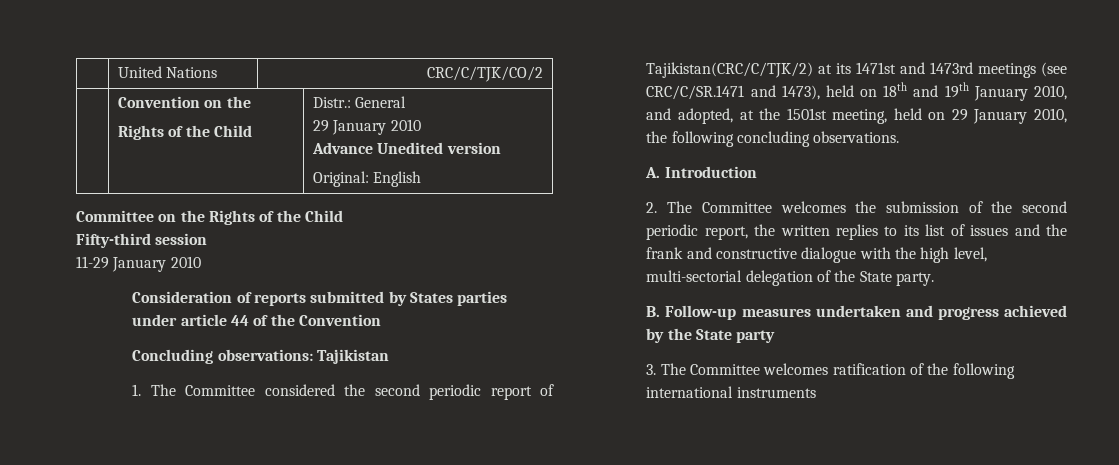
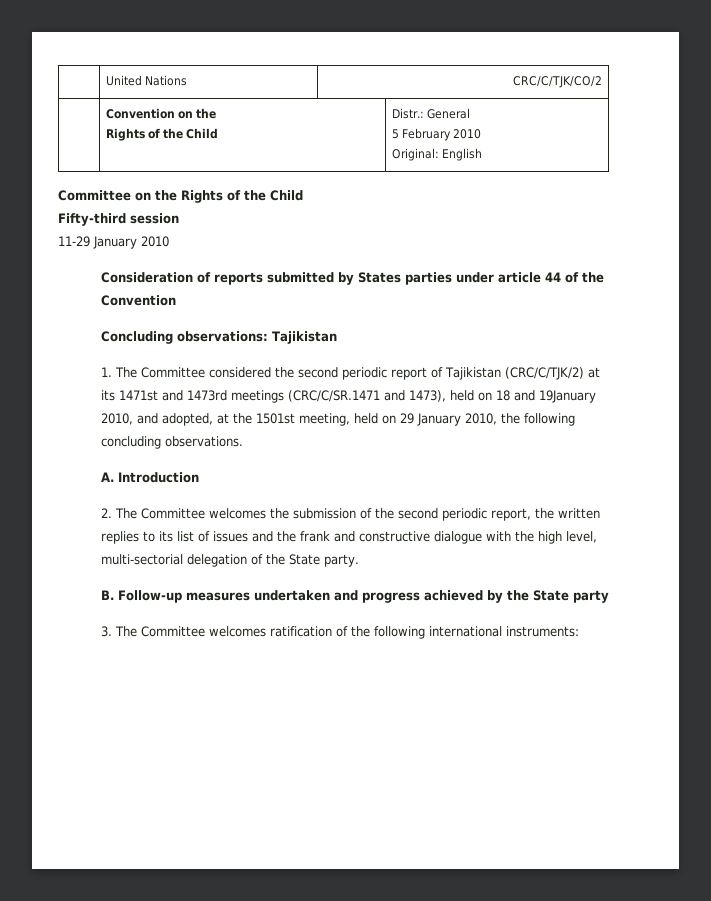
  | Convention on the
  Rights of the Child | Distr.: General
- 29 January 2010
- Advance Unedited version
+ 5 February 2010
- 1. The Committee considered the second periodic report of Tajikistan(CRC/C/TJK/2) at its 1471st and 1473rd meetings (see CRC/C/SR.1471 and 1473), held on 18th and 19th January 2010, and adopted, at the 1501st meeting, held on 29 January 2010, the following concluding observations.
+ 1. The Committee considered the second periodic report of Tajikistan (CRC/C/TJK/2) at its 1471st and 1473rd meetings (CRC/C/SR.1471 and 1473), held on 18 and 19January 2010, and adopted, at the 1501st meeting, held on 29 January 2010, the following concluding observations.
- 3. The Committee welcomes ratification of the following international instruments
+ 3. The Committee welcomes ratification of the following international instruments:

